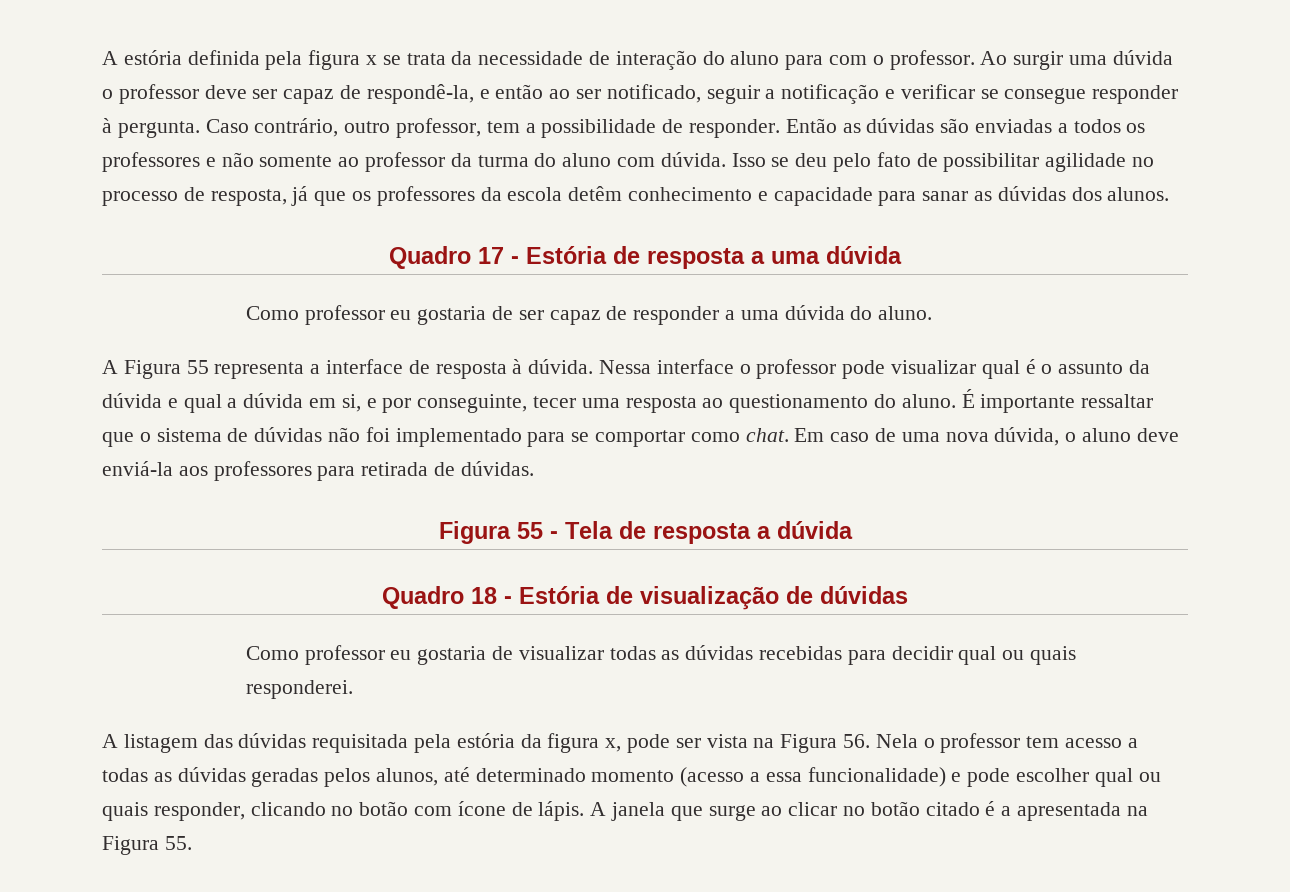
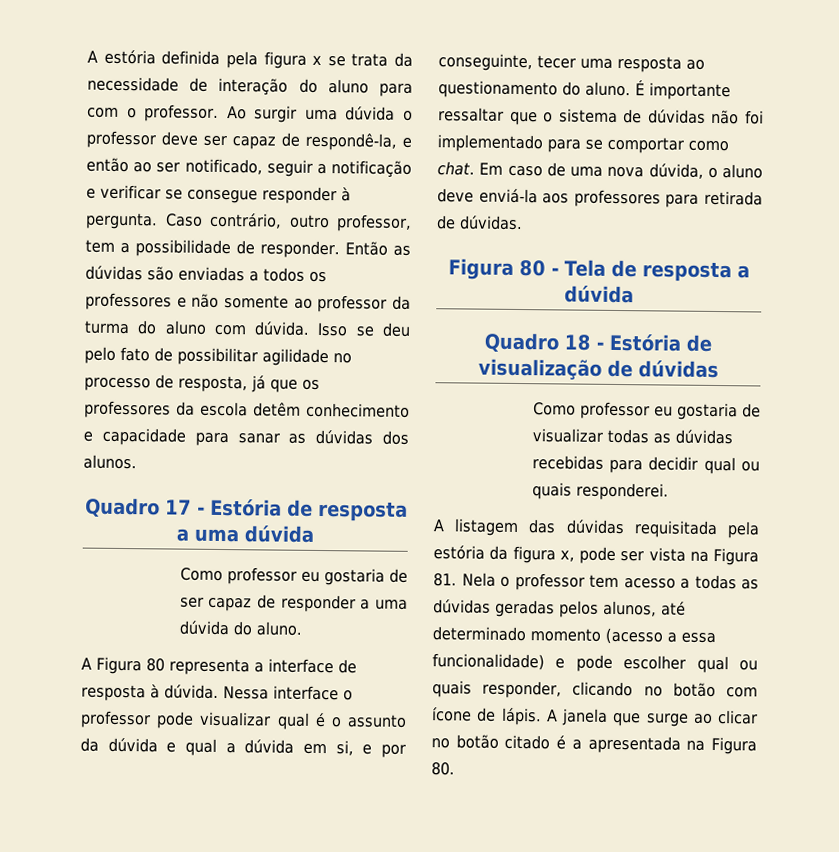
- A Figura 55 representa a interface de resposta à dúvida.
+ A Figura 80 representa a interface de resposta à dúvida.
- Figura 55 - Tela de resposta a dúvida
+ Figura 80 - Tela de resposta a dúvida
- A listagem das dúvidas requisitada pela estória da figura x, pode ser vista na Figura 56. Nela o professor tem acesso a todas as dúvidas geradas pelos alunos, até determinado momento (acesso a essa funcionalidade) e pode escolher qual ou quais responder, clicando no botão com ícone de lápis.
+ A listagem das dúvidas requisitada pela estória da figura x, pode ser vista na Figura 81. Nela o professor tem acesso a todas as dúvidas geradas pelos alunos, até determinado momento (acesso a essa funcionalidade) e pode escolher qual ou quais responder, clicando no botão com ícone de lápis.
- A janela que surge ao clicar no botão citado é a apresentada na Figura 55.
+ A janela que surge ao clicar no botão citado é a apresentada na Figura 80.

